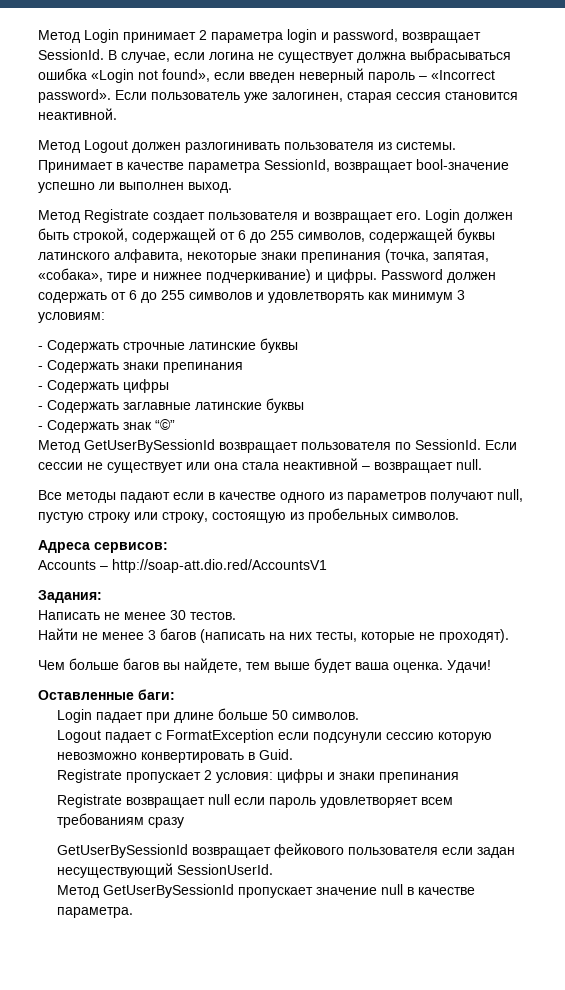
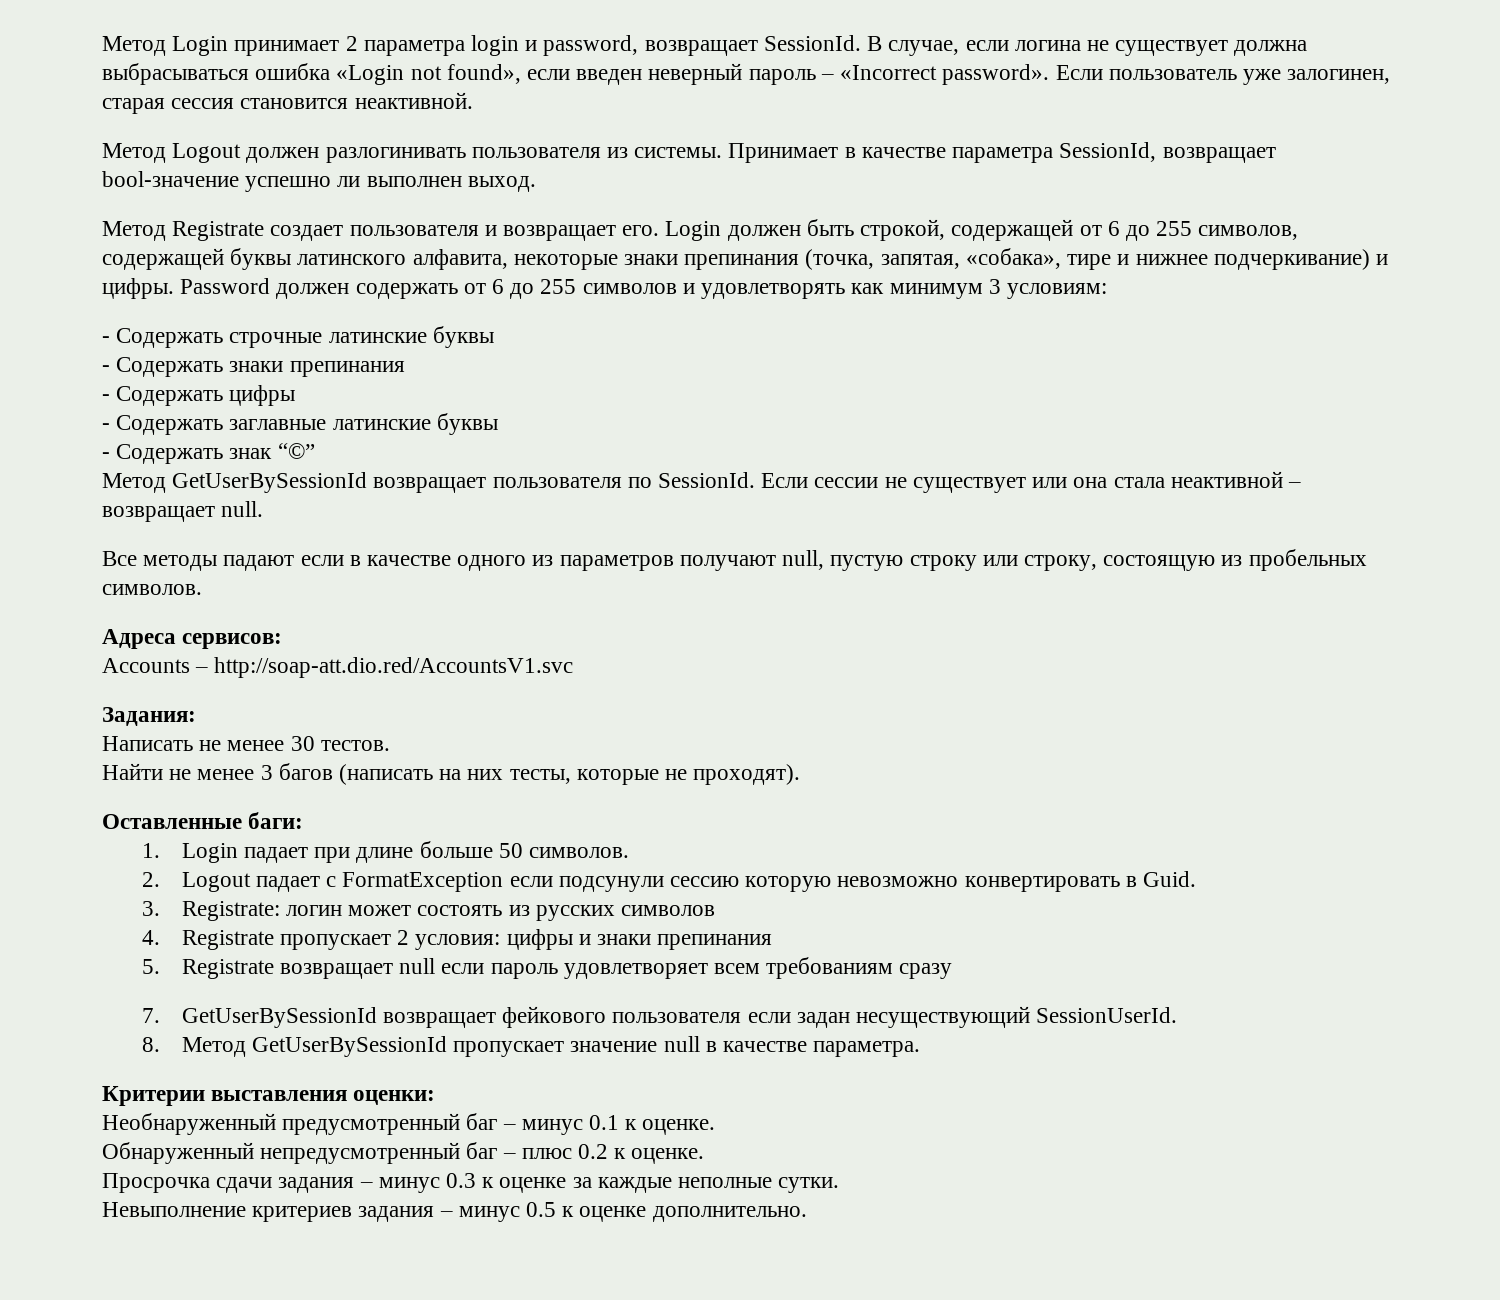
- Accounts – http://soap-att.dio.red/AccountsV1
+ Accounts – http://soap-att.dio.red/AccountsV1.svc
- Чем больше багов вы найдете, тем выше будет ваша оценка. Удачи!
- Login падает при длине больше 50 символов.
+ 1. Login падает при длине больше 50 символов.
- Logout падает с FormatException если подсунули сессию которую невозможно конвертировать в Guid.
+ 2. Logout падает с FormatException если подсунули сессию которую невозможно конвертировать в Guid.
- Registrate пропускает 2 условия: цифры и знаки препинания
+ 3. Registrate: логин может состоять из русских символов
+ 4. Registrate пропускает 2 условия: цифры и знаки препинания
- Registrate возвращает null если пароль удовлетворяет всем требованиям сразу
+ 5. Registrate возвращает null если пароль удовлетворяет всем требованиям сразу
- GetUserBySessionId возвращает фейкового пользователя если задан несуществующий SessionUserId.
+ 7. GetUserBySessionId возвращает фейкового пользователя если задан несуществующий SessionUserId.
- Метод GetUserBySessionId пропускает значение null в качестве параметра.
+ 8. Метод GetUserBySessionId пропускает значение null в качестве параметра.
+ Критерии выставления оценки:
+ Необнаруженный предусмотренный баг – минус 0.1 к оценке.
+ Обнаруженный непредусмотренный баг – плюс 0.2 к оценке.
+ Просрочка сдачи задания – минус 0.3 к оценке за каждые неполные сутки.
+ Невыполнение критериев задания – минус 0.5 к оценке дополнительно.

